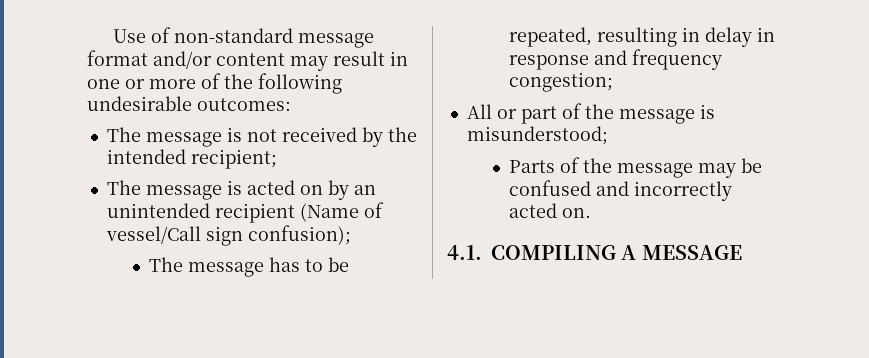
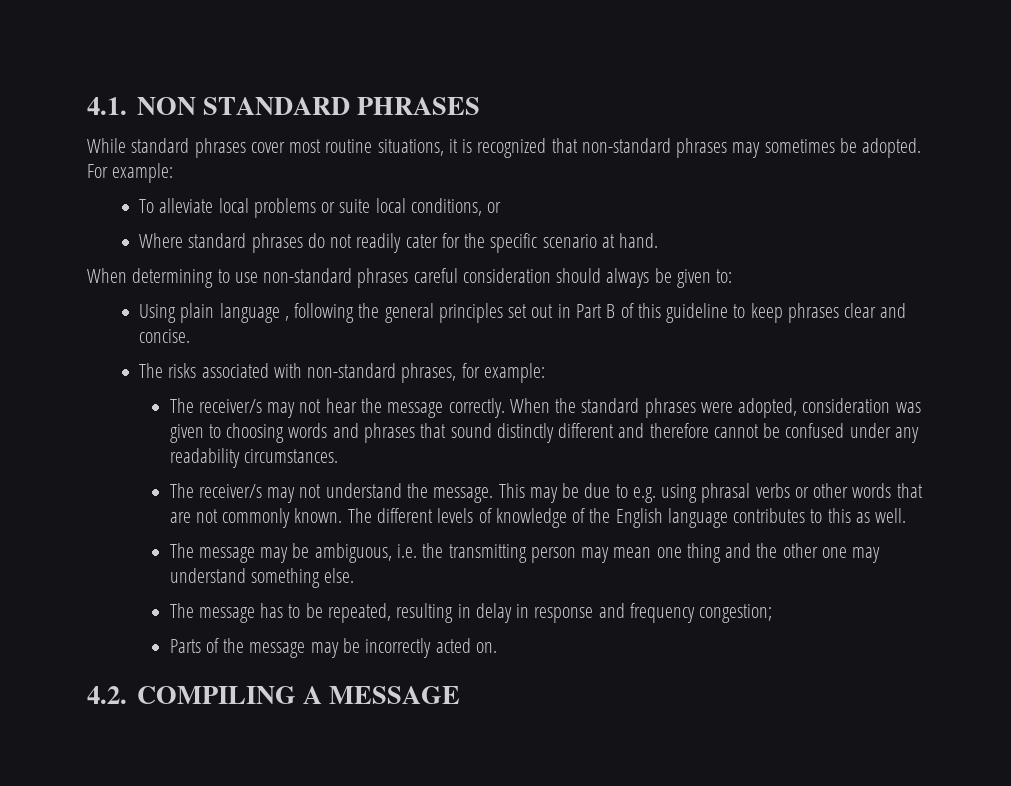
- Use of non-standard message format and/or content may result in one or more of the following undesirable outcomes:
- The message is not received by the intended recipient;
- The message is acted on by an unintended recipient (Name of vessel/Call sign confusion);
+ 4.1. NON STANDARD PHRASES
+ While standard phrases cover most routine situations, it is recognized that non-standard phrases may sometimes be adopted. For example:
+ To alleviate local problems or suite local conditions, or
+ Where standard phrases do not readily cater for the specific scenario at hand.
+ When determining to use non-standard phrases careful consideration should always be given to:
+ Using plain language , following the general principles set out in Part B of this guideline to keep phrases clear and concise.
+ The risks associated with non-standard phrases, for example:
+ The receiver/s may not hear the message correctly. When the standard phrases were adopted, consideration was given to choosing words and phrases that sound distinctly different and therefore cannot be confused under any readability circumstances.
+ The receiver/s may not understand the message. This may be due to e.g. using phrasal verbs or other words that are not commonly known. The different levels of knowledge of the English language contributes to this as well.
+ The message may be ambiguous, i.e. the transmitting person may mean one thing and the other one may understand something else.
- All or part of the message is misunderstood;
- Parts of the message may be confused and incorrectly acted on.
+ Parts of the message may be incorrectly acted on.
- 4.1. COMPILING A MESSAGE
+ 4.2. COMPILING A MESSAGE

